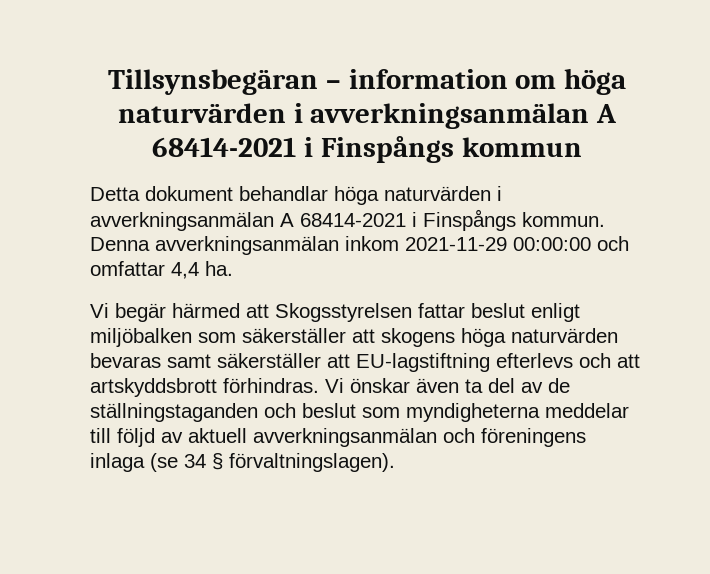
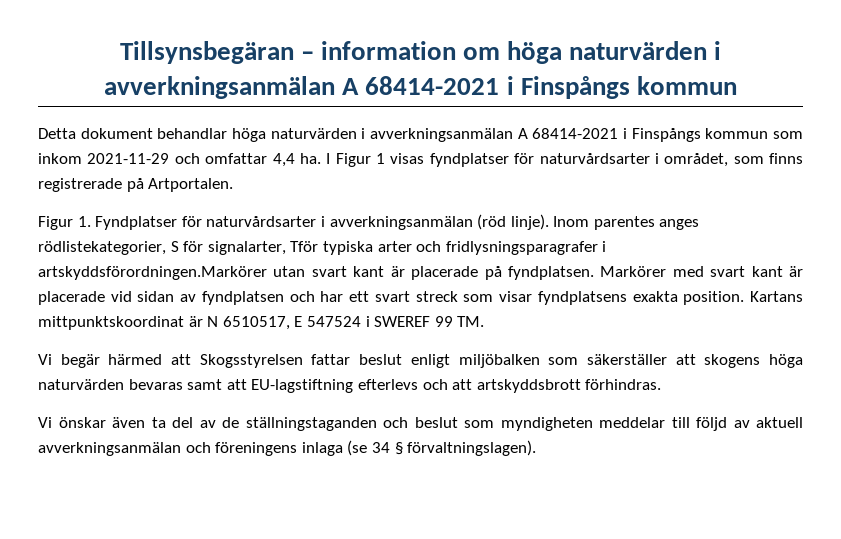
- Detta dokument behandlar höga naturvärden i avverkningsanmälan A 68414-2021 i Finspångs kommun. Denna avverkningsanmälan inkom 2021-11-29 00:00:00 och omfattar 4,4 ha.
+ Detta dokument behandlar höga naturvärden i avverkningsanmälan A 68414-2021 i Finspångs kommun som inkom 2021-11-29 och omfattar 4,4 ha. I Figur 1 visas fyndplatser för naturvårdsarter i området, som finns registrerade på Artportalen.
+ Figur 1. Fyndplatser för naturvårdsarter i avverkningsanmälan (röd linje). Inom parentes anges rödlistekategorier, S för signalarter, Tför typiska arter och fridlysningsparagrafer i artskyddsförordningen.Markörer utan svart kant är placerade på fyndplatsen. Markörer med svart kant är placerade vid sidan av fyndplatsen och har ett svart streck som visar fyndplatsens exakta position. Kartans mittpunktskoordinat är N 6510517, E 547524 i SWEREF 99 TM.
- Vi begär härmed att Skogsstyrelsen fattar beslut enligt miljöbalken som säkerställer att skogens höga naturvärden bevaras samt säkerställer att EU-lagstiftning efterlevs och att artskyddsbrott förhindras. Vi önskar även ta del av de ställningstaganden och beslut som myndigheterna meddelar till följd av aktuell avverkningsanmälan och föreningens inlaga (se 34 § förvaltningslagen).
+ Vi begär härmed att Skogsstyrelsen fattar beslut enligt miljöbalken som säkerställer att skogens höga naturvärden bevaras samt att EU-lagstiftning efterlevs och att artskyddsbrott förhindras.
+ Vi önskar även ta del av de ställningstaganden och beslut som myndigheten meddelar till följd av aktuell avverkningsanmälan och föreningens inlaga (se 34 § förvaltningslagen).

